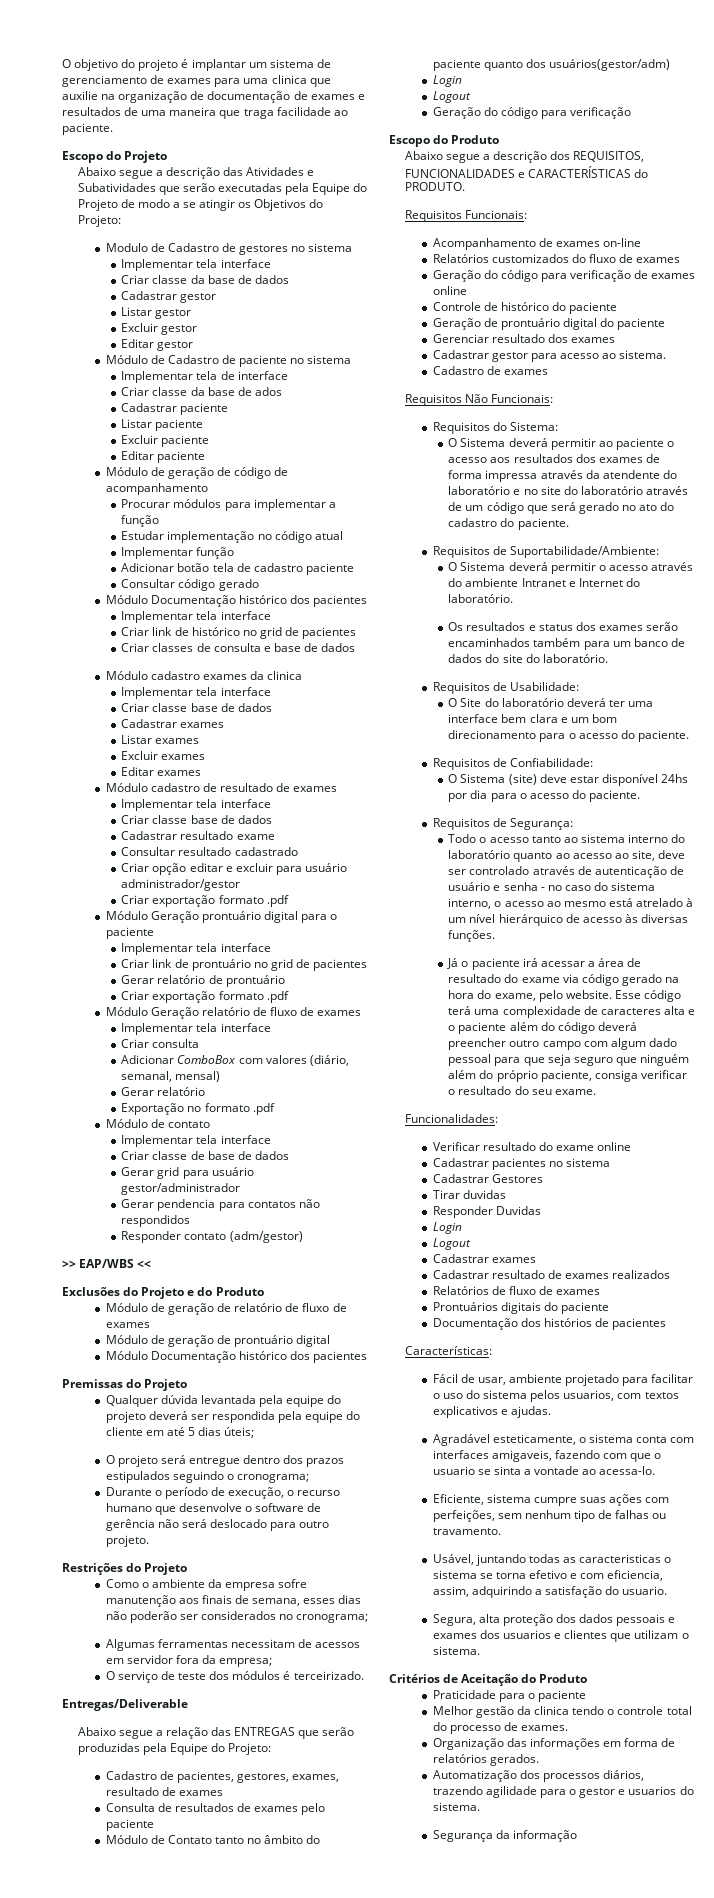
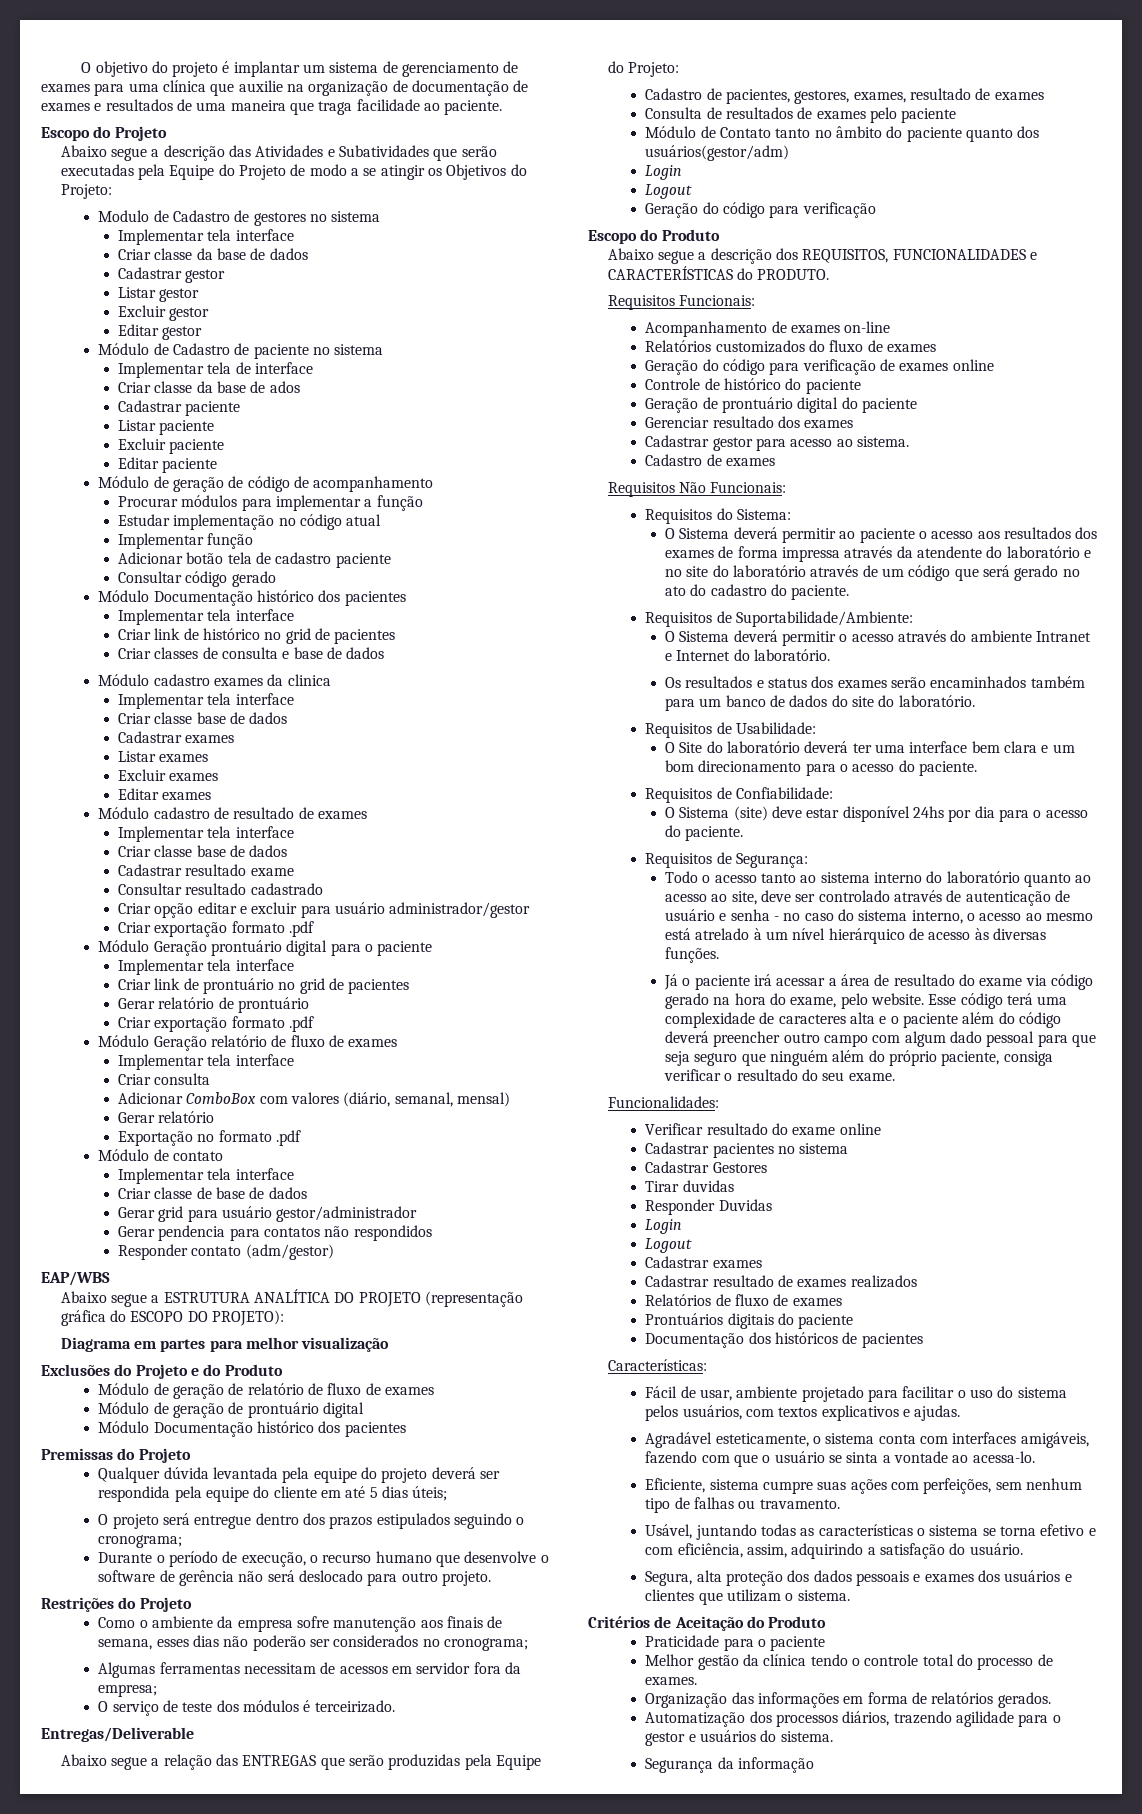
- O objetivo do projeto é implantar um sistema de gerenciamento de exames para uma clinica que auxilie na organização de documentação de exames e resultados de uma maneira que traga facilidade ao paciente.
+ O objetivo do projeto é implantar um sistema de gerenciamento de exames para uma clínica que auxilie na organização de documentação de exames e resultados de uma maneira que traga facilidade ao paciente.
- >> EAP/WBS <<
+ EAP/WBS
+ Abaixo segue a ESTRUTURA ANALÍTICA DO PROJETO (representação gráfica do ESCOPO DO PROJETO):
+ Diagrama em partes para melhor visualização
- Documentação dos histórios de pacientes
+ Documentação dos históricos de pacientes
- Fácil de usar, ambiente projetado para facilitar o uso do sistema pelos usuarios, com textos explicativos e ajudas.
+ Fácil de usar, ambiente projetado para facilitar o uso do sistema pelos usuários, com textos explicativos e ajudas.
- Agradável esteticamente, o sistema conta com interfaces amigaveis, fazendo com que o usuario se sinta a vontade ao acessa-lo.
+ Agradável esteticamente, o sistema conta com interfaces amigáveis, fazendo com que o usuário se sinta a vontade ao acessa-lo.
- Usável, juntando todas as caracteristicas o sistema se torna efetivo e com eficiencia, assim, adquirindo a satisfação do usuario.
+ Usável, juntando todas as características o sistema se torna efetivo e com eficiência, assim, adquirindo a satisfação do usuário.
- Segura, alta proteção dos dados pessoais e exames dos usuarios e clientes que utilizam o sistema.
+ Segura, alta proteção dos dados pessoais e exames dos usuários e clientes que utilizam o sistema.
- Melhor gestão da clinica tendo o controle total do processo de exames.
+ Melhor gestão da clínica tendo o controle total do processo de exames.
- Automatização dos processos diários, trazendo agilidade para o gestor e usuarios do sistema.
+ Automatização dos processos diários, trazendo agilidade para o gestor e usuários do sistema.

